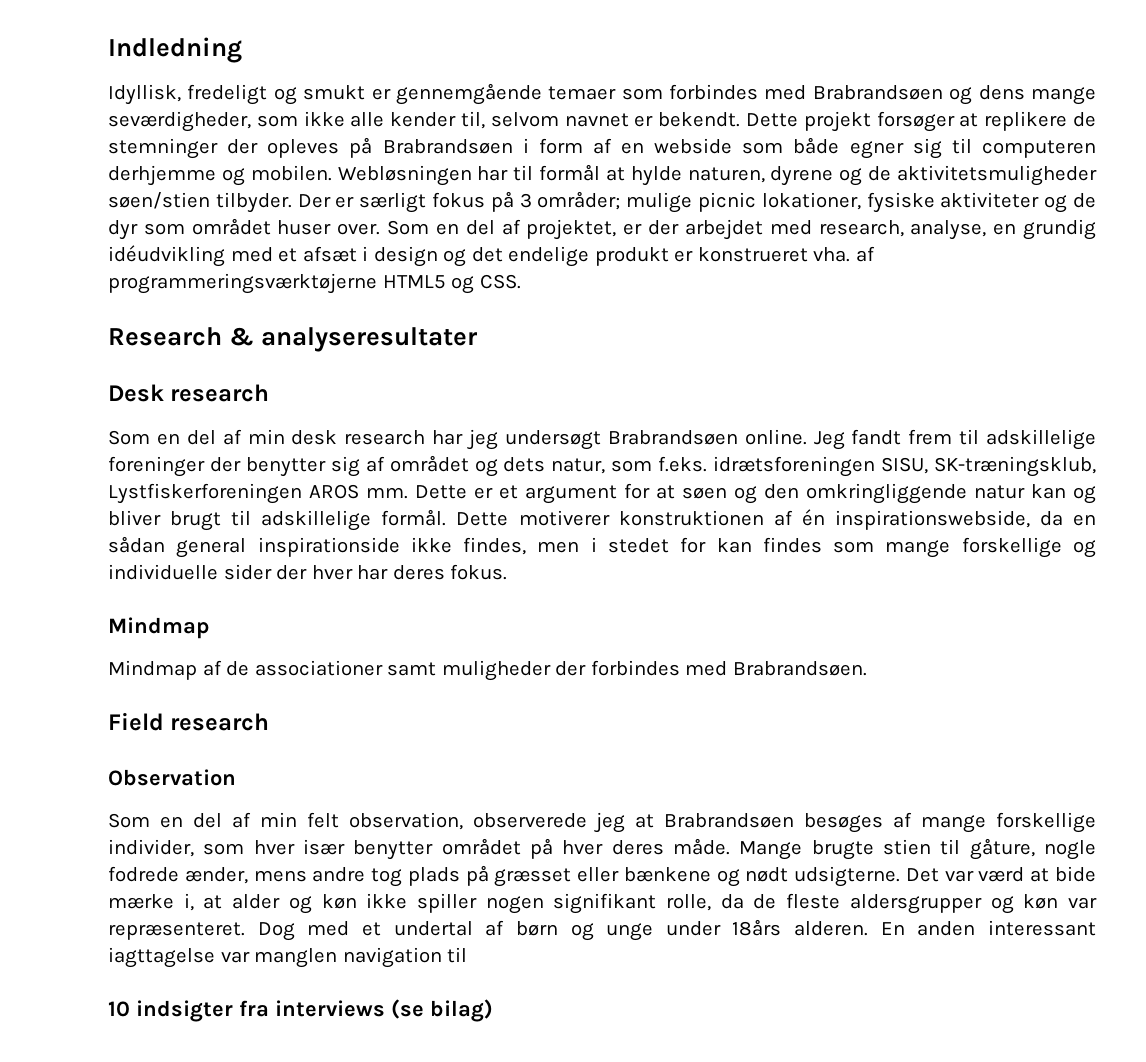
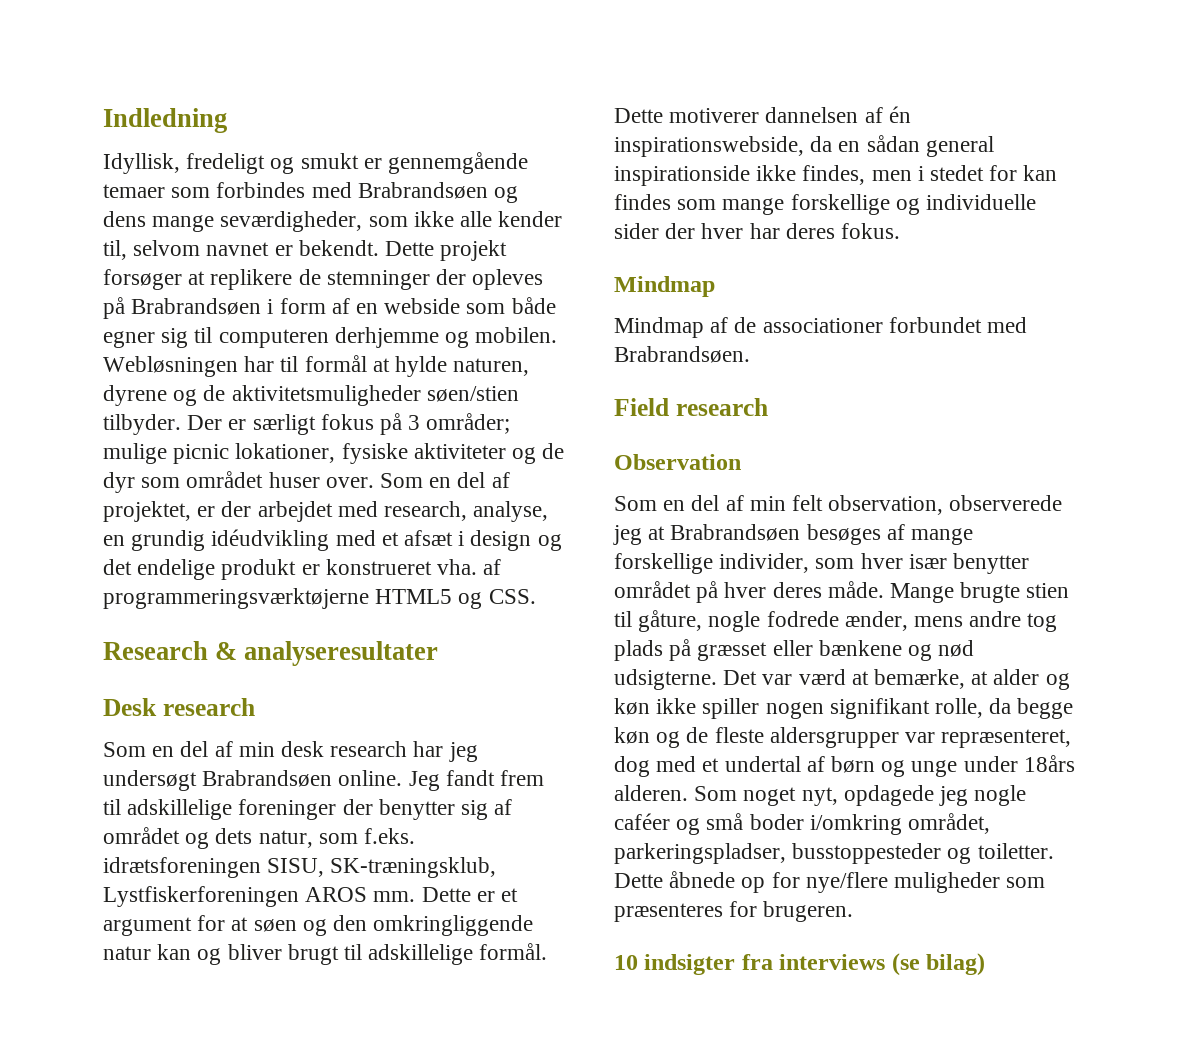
- Dette motiverer konstruktionen af én inspirationswebside, da en sådan general inspirationside ikke findes, men i stedet for kan findes som mange forskellige og individuelle sider der hver har deres fokus.
+ Dette motiverer dannelsen af én inspirationswebside, da en sådan general inspirationside ikke findes, men i stedet for kan findes som mange forskellige og individuelle sider der hver har deres fokus.
- Mindmap af de associationer samt muligheder der forbindes med Brabrandsøen.
+ Mindmap af de associationer forbundet med Brabrandsøen.
- Mange brugte stien til gåture, nogle fodrede ænder, mens andre tog plads på græsset eller bænkene og nødt udsigterne.
+ Mange brugte stien til gåture, nogle fodrede ænder, mens andre tog plads på græsset eller bænkene og nød udsigterne.
- Det var værd at bide mærke i, at alder og køn ikke spiller nogen signifikant rolle, da de fleste aldersgrupper og køn var repræsenteret. Dog med et undertal af børn og unge under 18års alderen.
+ Det var værd at bemærke, at alder og køn ikke spiller nogen signifikant rolle, da begge køn og de fleste aldersgrupper var repræsenteret, dog med et undertal af børn og unge under 18års alderen.
- En anden interessant iagttagelse var manglen navigation til
+ Som noget nyt, opdagede jeg nogle caféer og små boder i/omkring området, parkeringspladser, busstoppesteder og toiletter. Dette åbnede op for nye/flere muligheder som præsenteres for brugeren.

